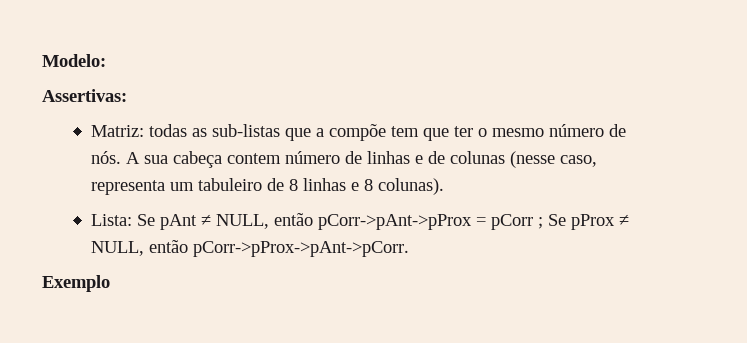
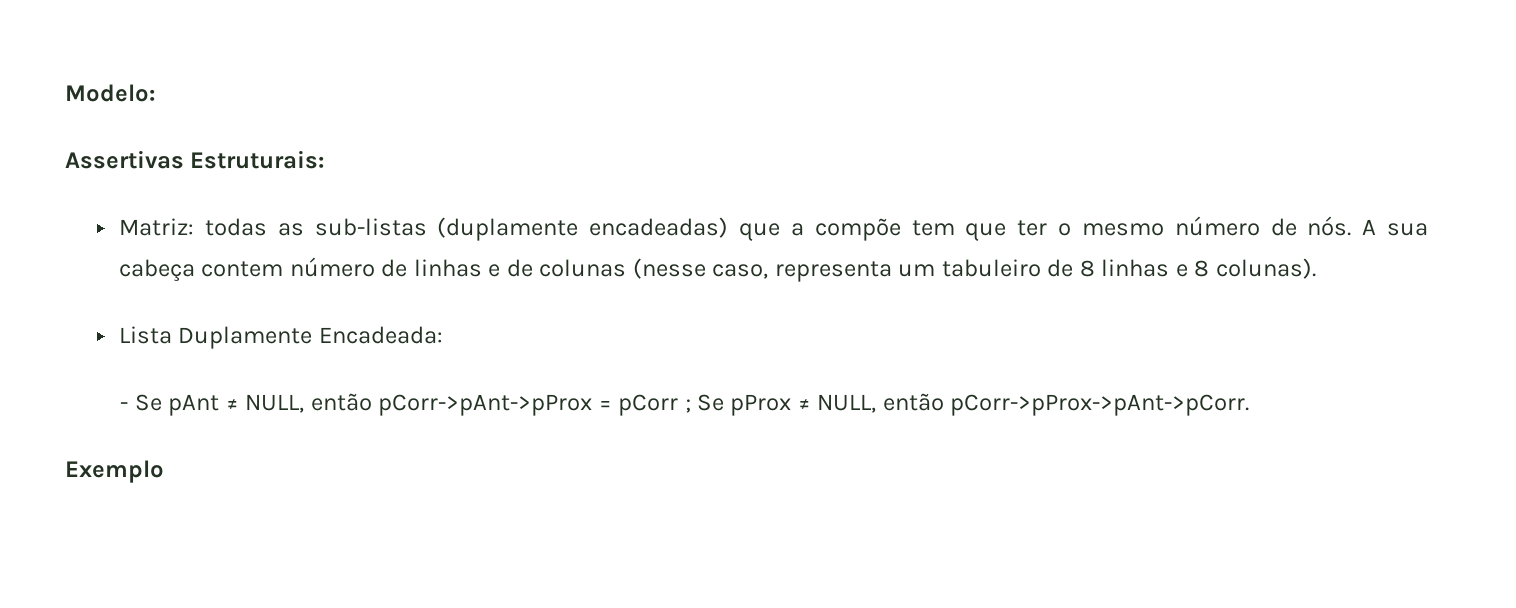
- Assertivas:
+ Assertivas Estruturais:
- Matriz: todas as sub-listas que a compõe tem que ter o mesmo número de nós.
+ Matriz: todas as sub-listas (duplamente encadeadas) que a compõe tem que ter o mesmo número de nós.
- Lista: Se pAnt ≠ NULL, então pCorr->pAnt->pProx = pCorr ; Se pProx ≠ NULL, então pCorr->pProx->pAnt->pCorr.
+ Lista Duplamente Encadeada:
+ - Se pAnt ≠ NULL, então pCorr->pAnt->pProx = pCorr ; Se pProx ≠ NULL, então pCorr->pProx->pAnt->pCorr.

